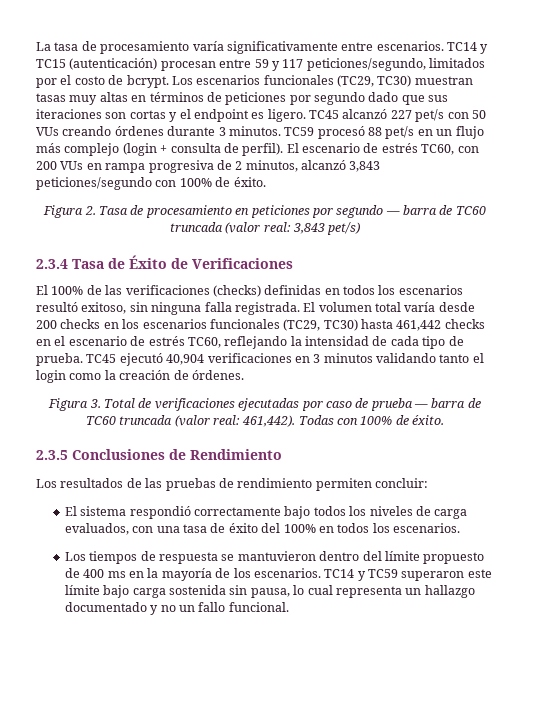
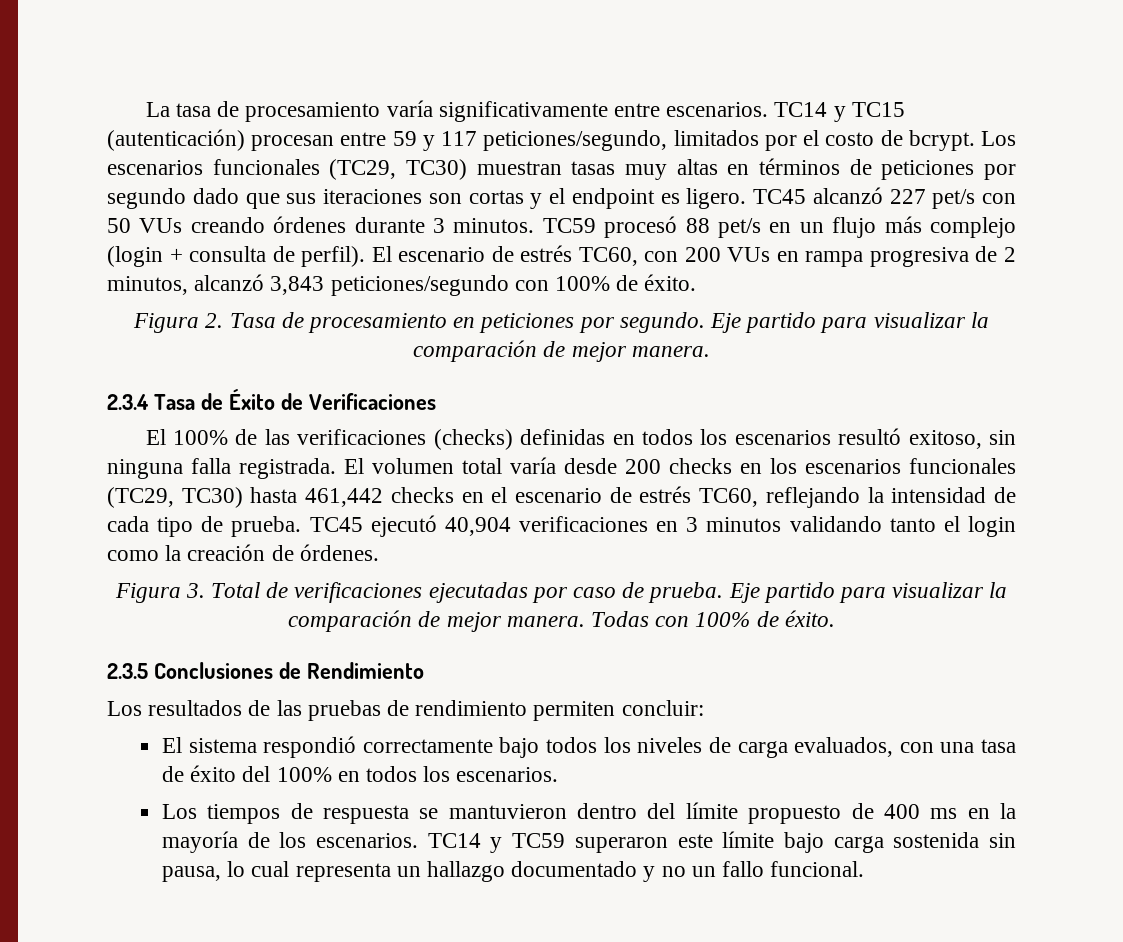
- Figura 2. Tasa de procesamiento en peticiones por segundo — barra de TC60 truncada (valor real: 3,843 pet/s)
+ Figura 2. Tasa de procesamiento en peticiones por segundo. Eje partido para visualizar la comparación de mejor manera.
- Figura 3. Total de verificaciones ejecutadas por caso de prueba — barra de TC60 truncada (valor real: 461,442).
+ Figura 3. Total de verificaciones ejecutadas por caso de prueba. Eje partido para visualizar la comparación de mejor manera.

